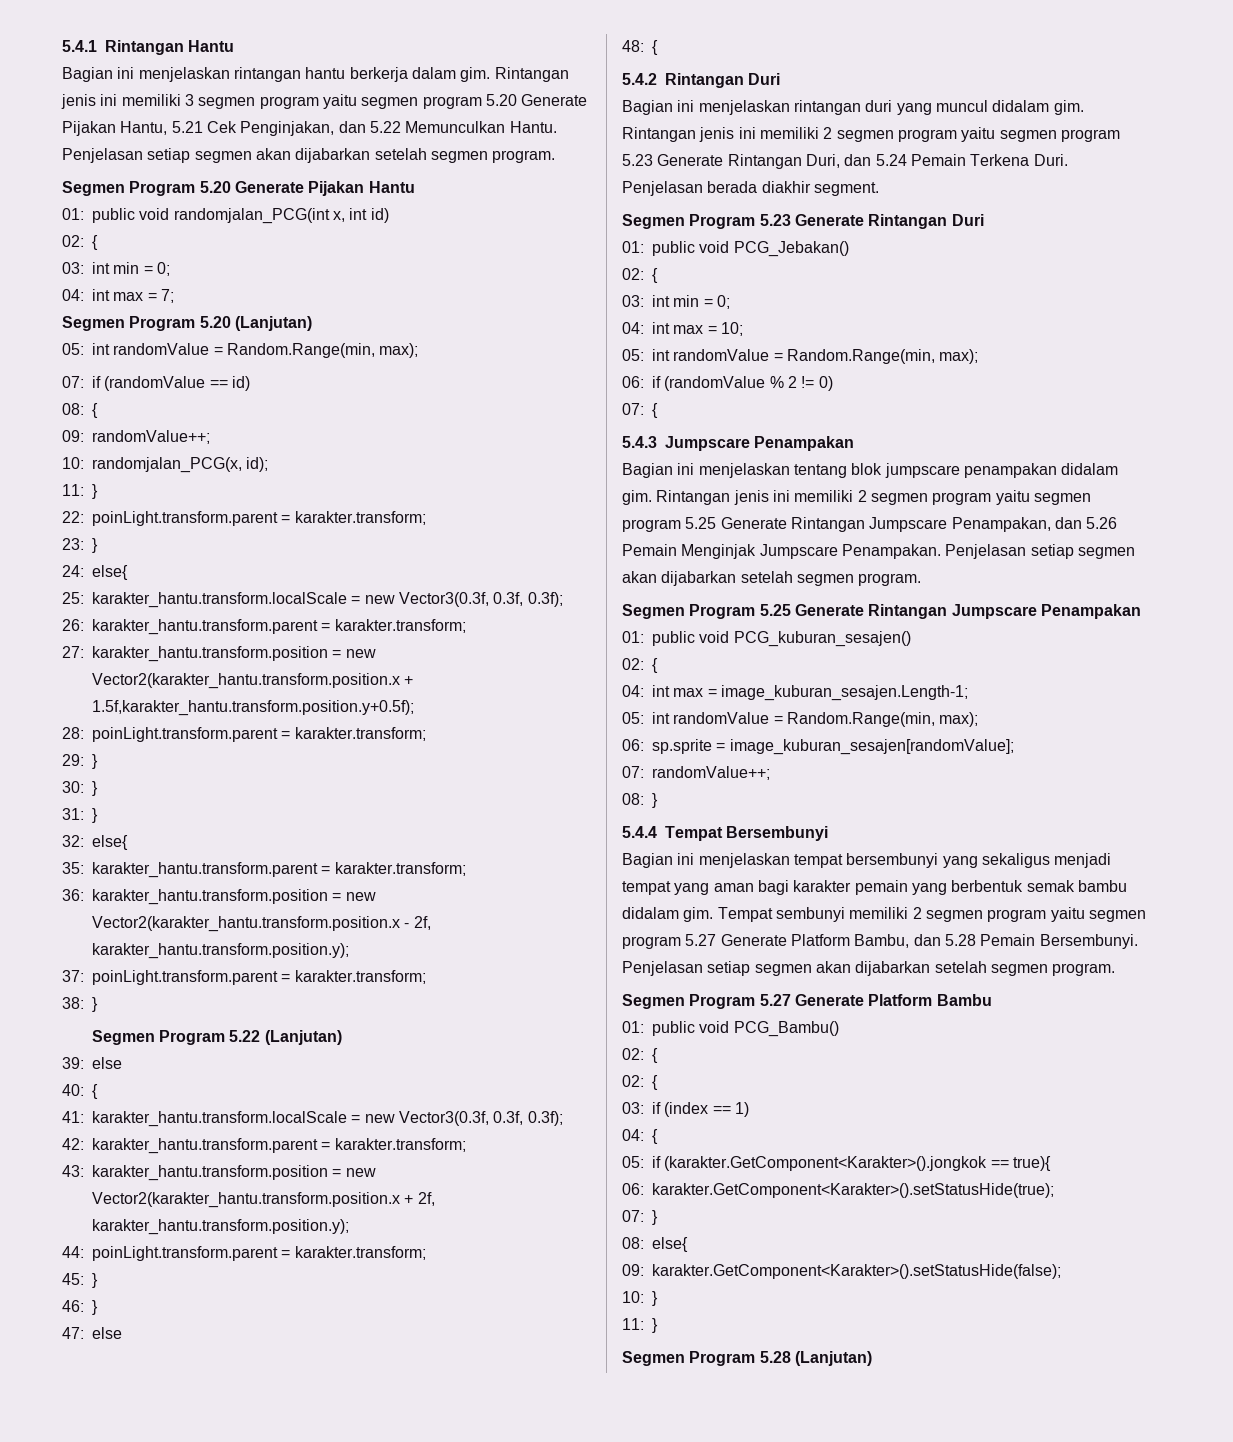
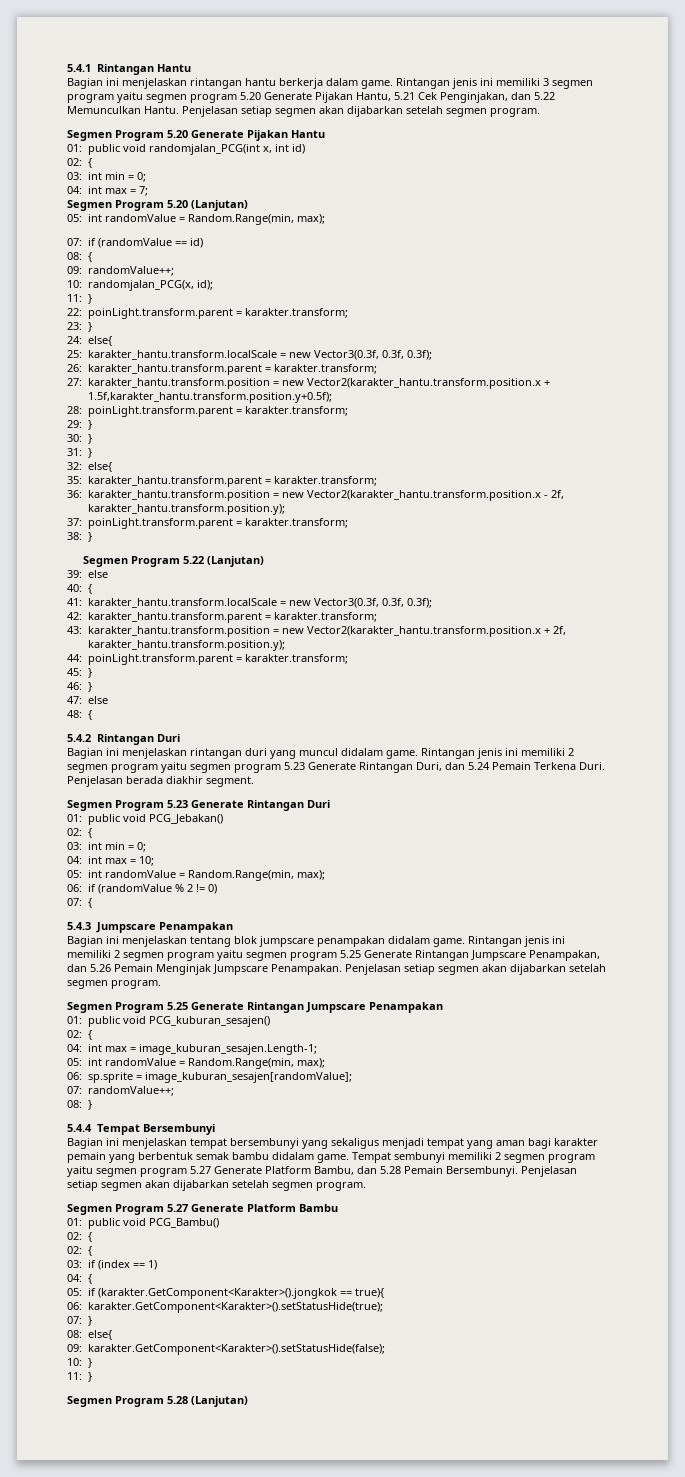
- Bagian ini menjelaskan rintangan hantu berkerja dalam gim.
+ Bagian ini menjelaskan rintangan hantu berkerja dalam game.
- Bagian ini menjelaskan rintangan duri yang muncul didalam gim.
+ Bagian ini menjelaskan rintangan duri yang muncul didalam game.
- Bagian ini menjelaskan tentang blok jumpscare penampakan didalam gim.
+ Bagian ini menjelaskan tentang blok jumpscare penampakan didalam game.
- Bagian ini menjelaskan tempat bersembunyi yang sekaligus menjadi tempat yang aman bagi karakter pemain yang berbentuk semak bambu didalam gim.
+ Bagian ini menjelaskan tempat bersembunyi yang sekaligus menjadi tempat yang aman bagi karakter pemain yang berbentuk semak bambu didalam game.

